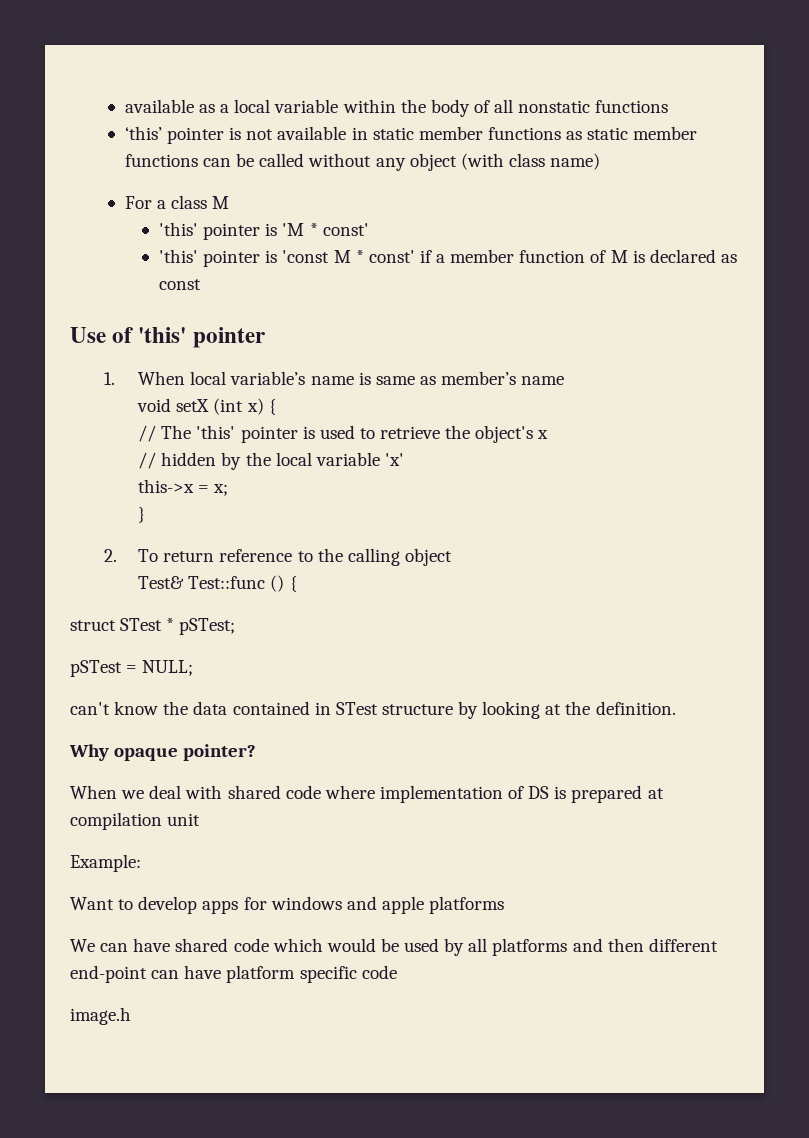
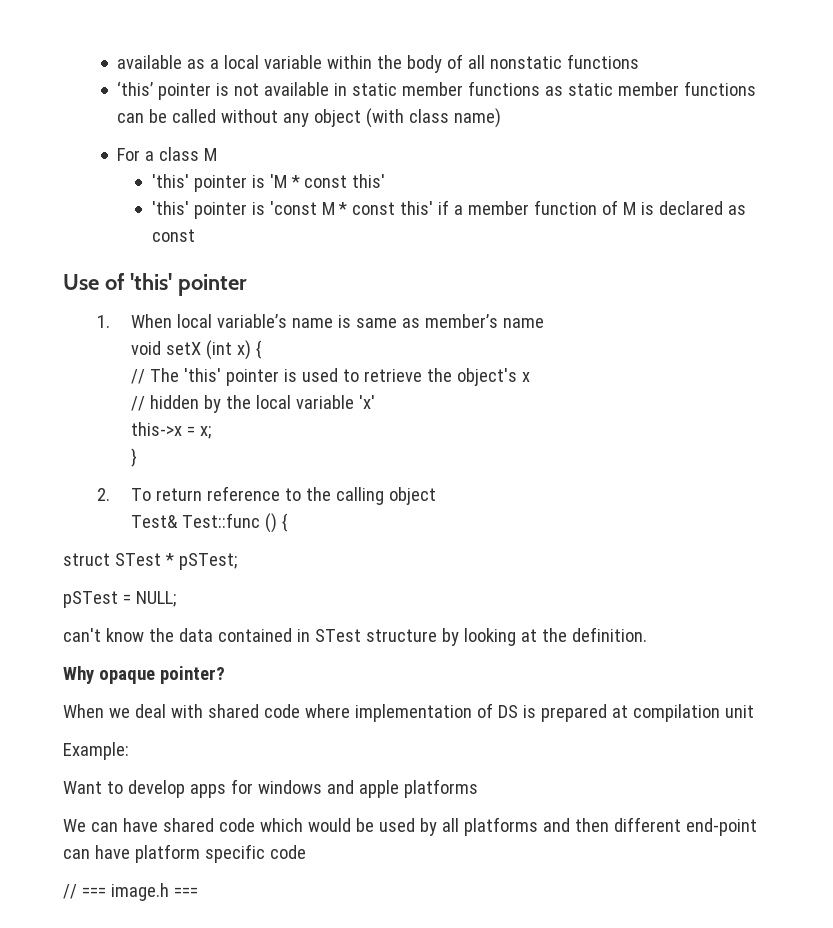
- 'this' pointer is 'M * const'
+ 'this' pointer is 'M * const this'
- 'this' pointer is 'const M * const' if a member function of M is declared as const
+ 'this' pointer is 'const M * const this' if a member function of M is declared as const
- image.h
+ // === image.h ===

